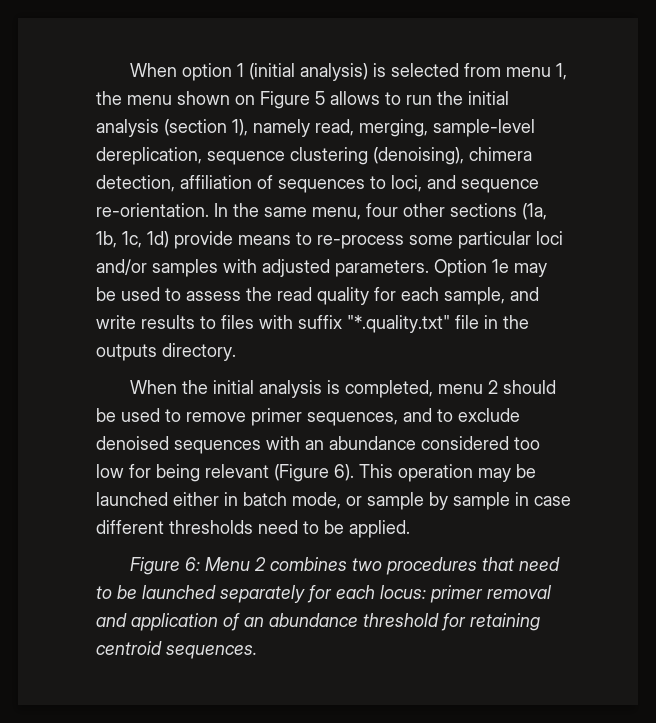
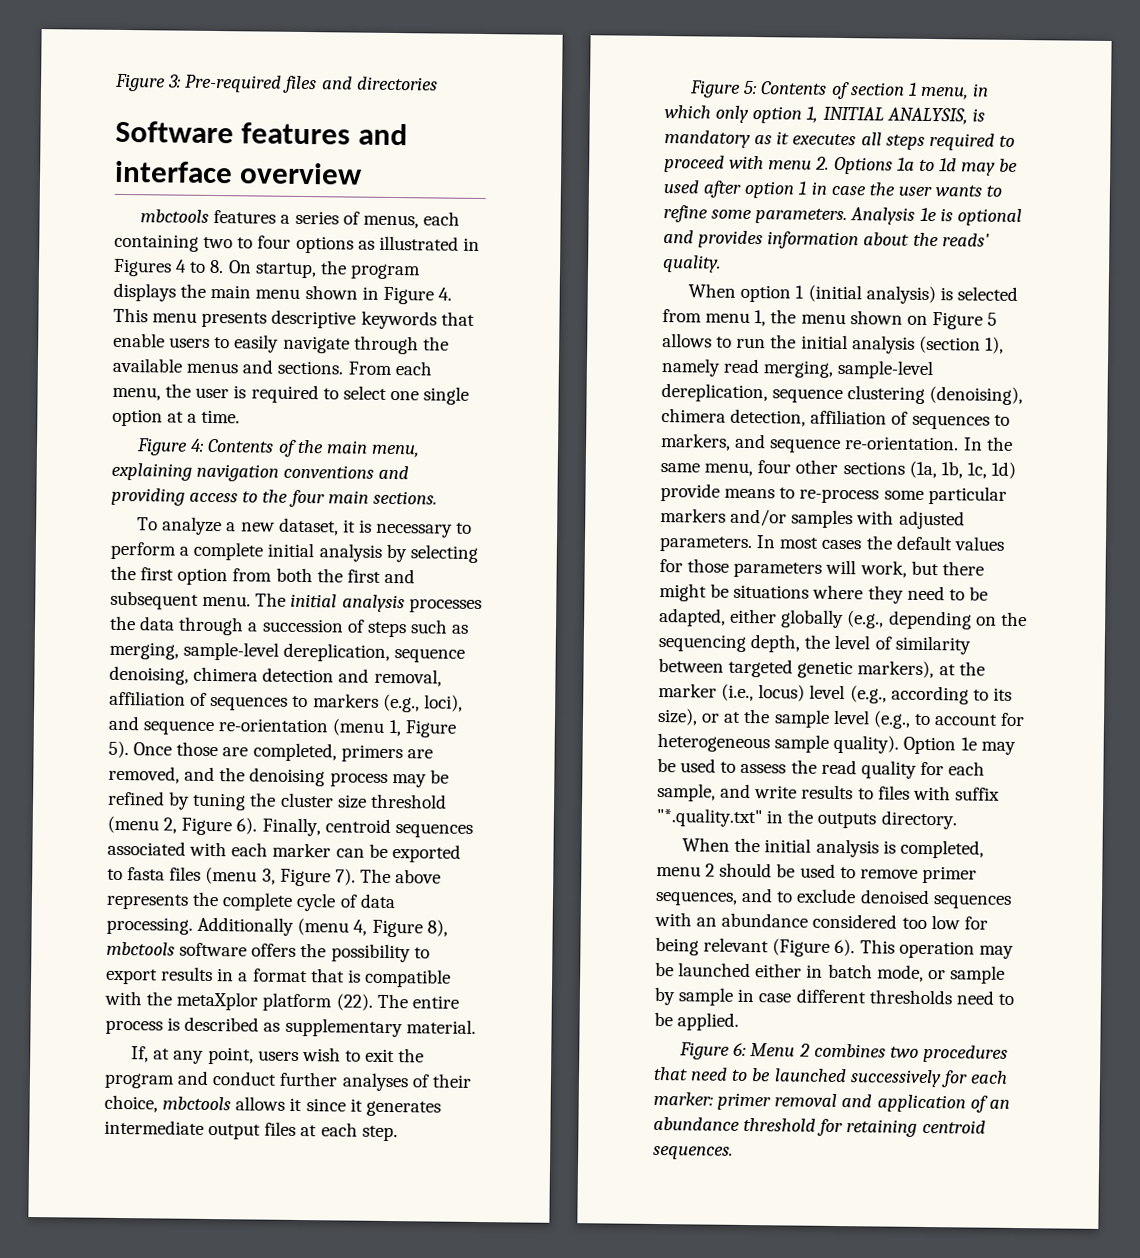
+ Figure 3: Pre-required files and directories
+ Software features and interface overview
+ mbctools features a series of menus, each containing two to four options as illustrated in Figures 4 to 8. On startup, the program displays the main menu shown in Figure 4. This menu presents descriptive keywords that enable users to easily navigate through the available menus and sections. From each menu, the user is required to select one single option at a time.
+ Figure 4: Contents of the main menu, explaining navigation conventions and providing access to the four main sections.
+ To analyze a new dataset, it is necessary to perform a complete initial analysis by selecting the first option from both the first and subsequent menu. The initial analysis processes the data through a succession of steps such as merging, sample-level dereplication, sequence denoising, chimera detection and removal, affiliation of sequences to markers (e.g., loci), and sequence re-orientation (menu 1, Figure 5). Once those are completed, primers are removed, and the denoising process may be refined by tuning the cluster size threshold (menu 2, Figure 6). Finally, centroid sequences associated with each marker can be exported to fasta files (menu 3, Figure 7). The above represents the complete cycle of data processing. Additionally (menu 4, Figure 8), mbctools software offers the possibility to export results in a format that is compatible with the metaXplor platform (22). The entire process is described as supplementary material.
+ If, at any point, users wish to exit the program and conduct further analyses of their choice, mbctools allows it since it generates intermediate output files at each step.
+ Figure 5: Contents of section 1 menu, in which only option 1, INITIAL ANALYSIS, is mandatory as it executes all steps required to proceed with menu 2. Options 1a to 1d may be used after option 1 in case the user wants to refine some parameters. Analysis 1e is optional and provides information about the reads' quality.
- When option 1 (initial analysis) is selected from menu 1, the menu shown on Figure 5 allows to run the initial analysis (section 1), namely read, merging, sample-level dereplication, sequence clustering (denoising), chimera detection, affiliation of sequences to loci, and sequence re-orientation.
+ When option 1 (initial analysis) is selected from menu 1, the menu shown on Figure 5 allows to run the initial analysis (section 1), namely read merging, sample-level dereplication, sequence clustering (denoising), chimera detection, affiliation of sequences to markers, and sequence re-orientation.
- In the same menu, four other sections (1a, 1b, 1c, 1d) provide means to re-process some particular loci and/or samples with adjusted parameters.
+ In the same menu, four other sections (1a, 1b, 1c, 1d) provide means to re-process some particular markers and/or samples with adjusted parameters.
+ In most cases the default values for those parameters will work, but there might be situations where they need to be adapted, either globally (e.g., depending on the sequencing depth, the level of similarity between targeted genetic markers), at the marker (i.e., locus) level (e.g., according to its size), or at the sample level (e.g., to account for heterogeneous sample quality).
- Option 1e may be used to assess the read quality for each sample, and write results to files with suffix "*.quality.txt" file in the outputs directory.
+ Option 1e may be used to assess the read quality for each sample, and write results to files with suffix "*.quality.txt" in the outputs directory.
- Figure 6: Menu 2 combines two procedures that need to be launched separately for each locus: primer removal and application of an abundance threshold for retaining centroid sequences.
+ Figure 6: Menu 2 combines two procedures that need to be launched successively for each marker: primer removal and application of an abundance threshold for retaining centroid sequences.

